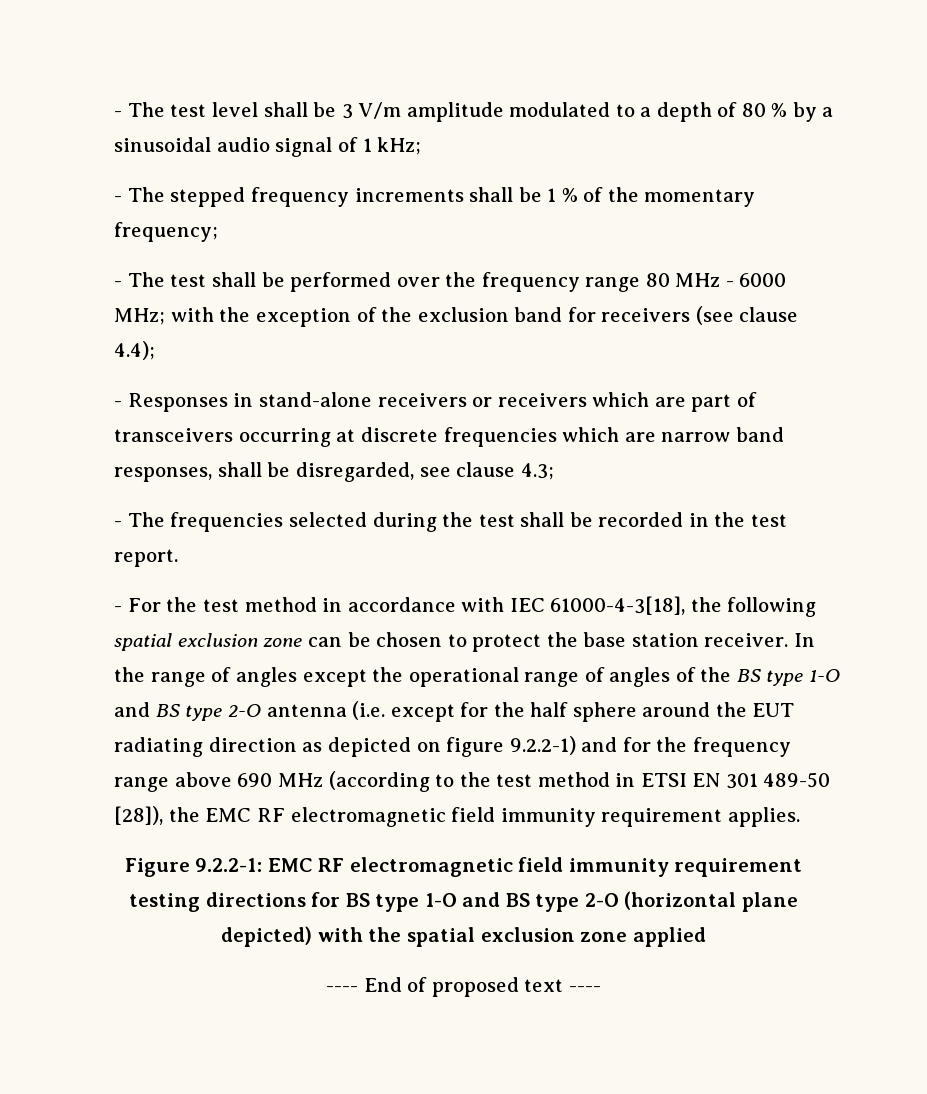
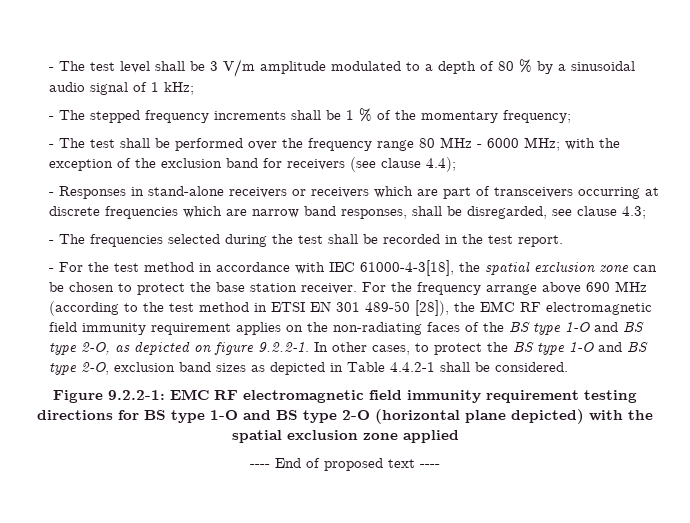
- - For the test method in accordance with IEC 61000-4-3[18], the following spatial exclusion zone can be chosen to protect the base station receiver.
+ - For the test method in accordance with IEC 61000-4-3[18], the spatial exclusion zone can be chosen to protect the base station receiver.
- In the range of angles except the operational range of angles of the BS type 1-O and BS type 2-O antenna (i.e. except for the half sphere around the EUT radiating direction as depicted on figure 9.2.2-1) and for the frequency range above 690 MHz (according to the test method in ETSI EN 301 489-50 [28]), the EMC RF electromagnetic field immunity requirement applies.
+ For the frequency arrange above 690 MHz (according to the test method in ETSI EN 301 489-50 [28]), the EMC RF electromagnetic field immunity requirement applies on the non-radiating faces of the BS type 1-O and BS type 2-O, as depicted on figure 9.2.2-1. In other cases, to protect the BS type 1-O and BS type 2-O, exclusion band sizes as depicted in Table 4.4.2-1 shall be considered.

